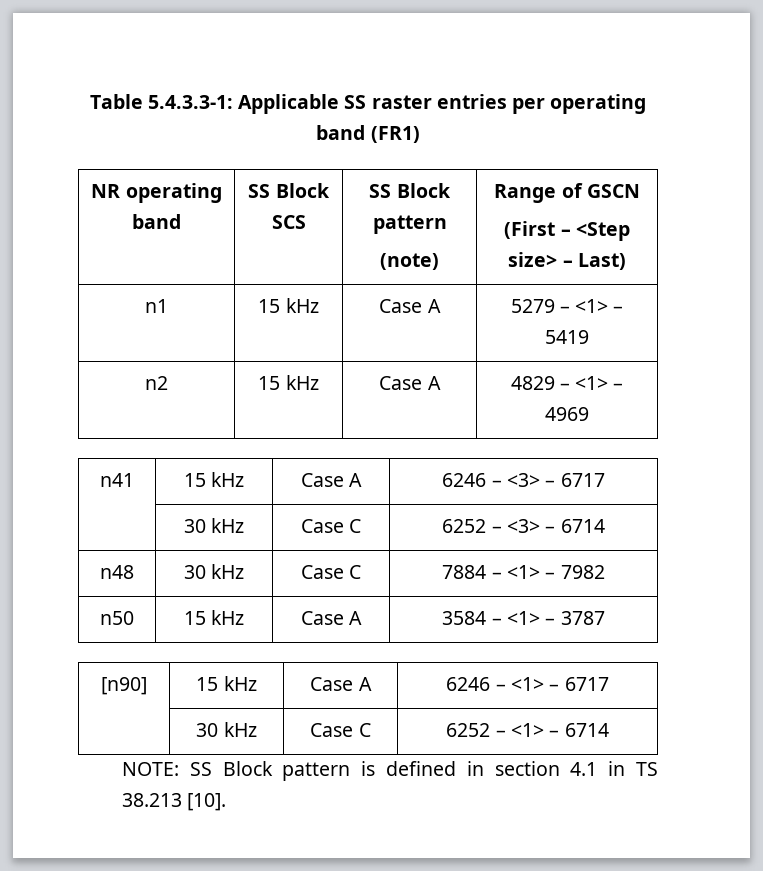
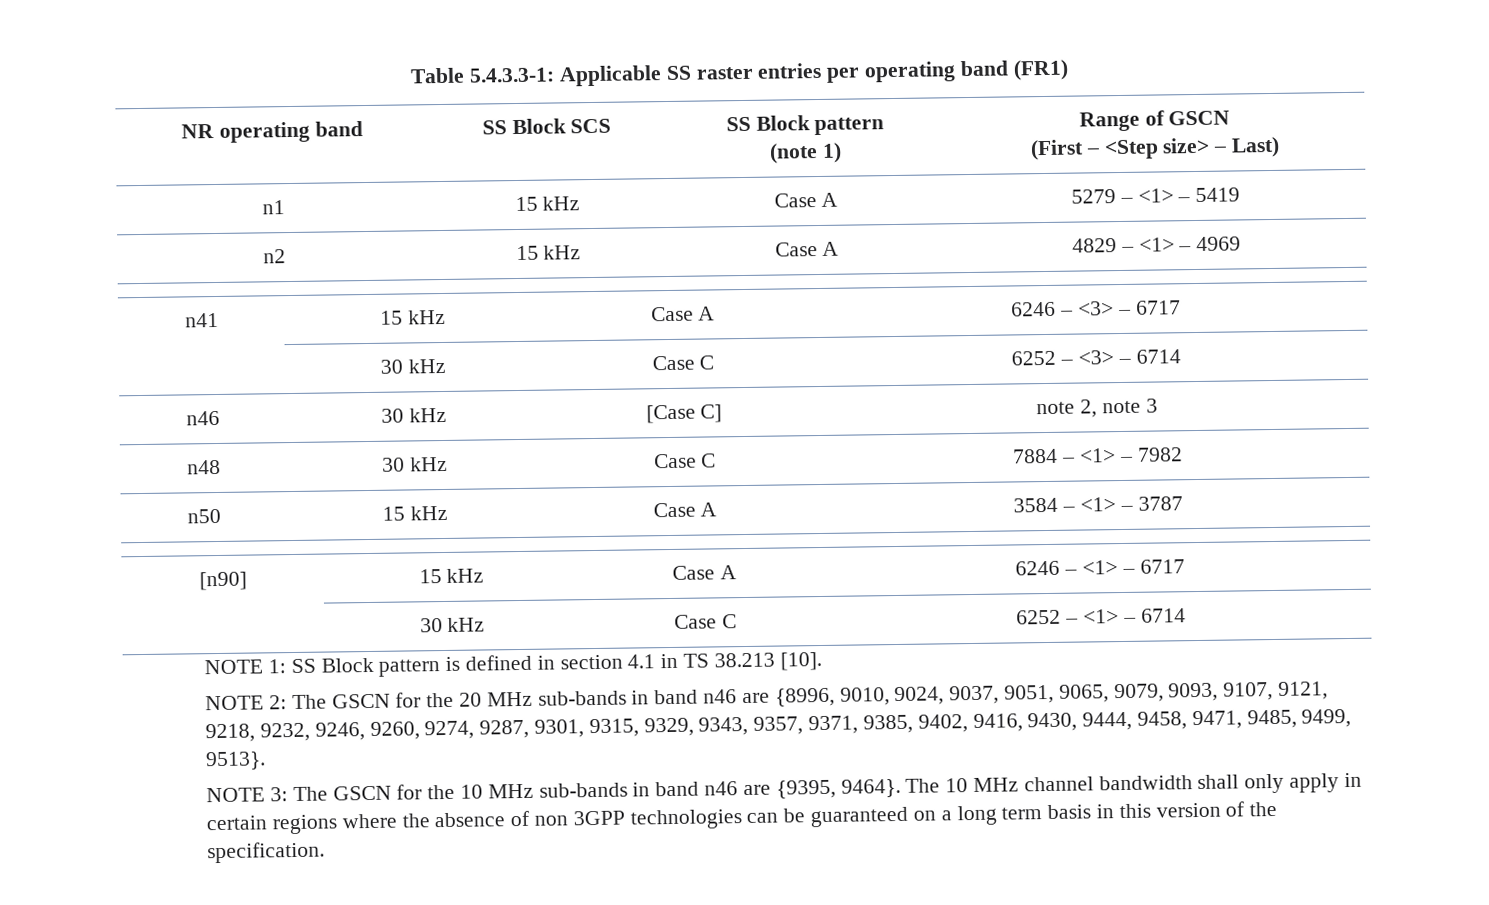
  NR operating band | SS Block SCS | SS Block pattern
- (note) | Range of GSCN
+ (note 1) | Range of GSCN
+ n46 | 30 kHz | [Case C] | note 2, note 3
- NOTE: SS Block pattern is defined in section 4.1 in TS 38.213 [10].
+ NOTE 1: SS Block pattern is defined in section 4.1 in TS 38.213 [10].
+ NOTE 2: The GSCN for the 20 MHz sub-bands in band n46 are {8996, 9010, 9024, 9037, 9051, 9065, 9079, 9093, 9107, 9121, 9218, 9232, 9246, 9260, 9274, 9287, 9301, 9315, 9329, 9343, 9357, 9371, 9385, 9402, 9416, 9430, 9444, 9458, 9471, 9485, 9499, 9513}.
+ NOTE 3: The GSCN for the 10 MHz sub-bands in band n46 are {9395, 9464}. The 10 MHz channel bandwidth shall only apply in certain regions where the absence of non 3GPP technologies can be guaranteed on a long term basis in this version of the specification.

